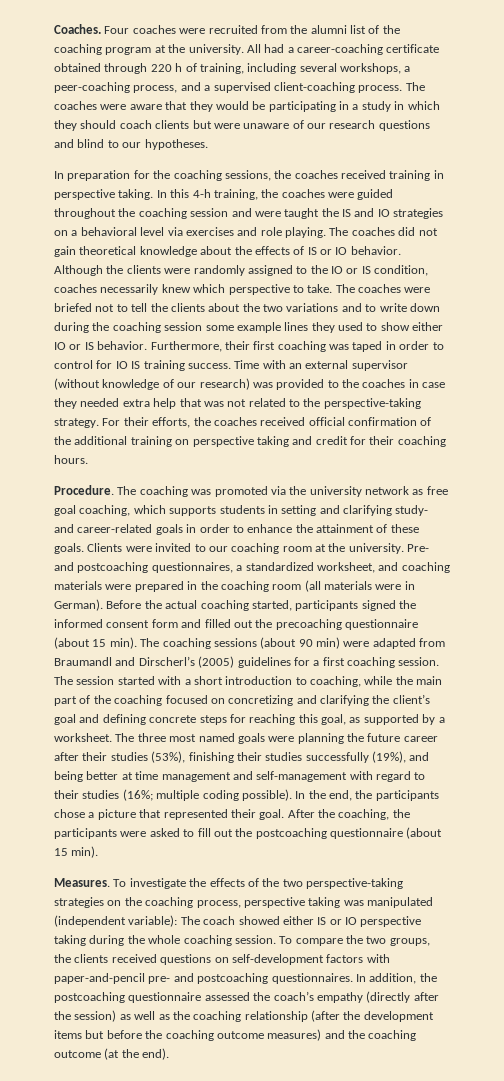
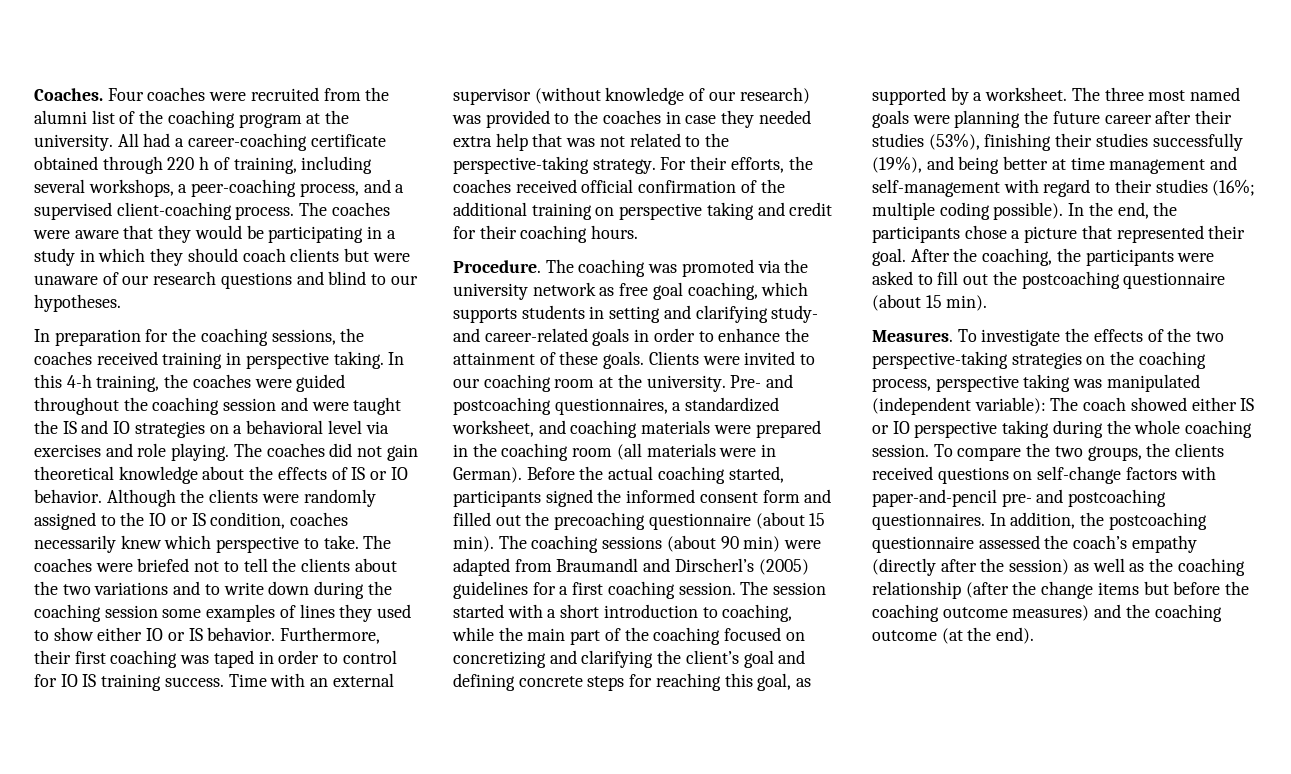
- The coaches were briefed not to tell the clients about the two variations and to write down during the coaching session some example lines they used to show either IO or IS behavior.
+ The coaches were briefed not to tell the clients about the two variations and to write down during the coaching session some examples of lines they used to show either IO or IS behavior.
- To compare the two groups, the clients received questions on self-development factors with paper-and-pencil pre- and postcoaching questionnaires.
+ To compare the two groups, the clients received questions on self-change factors with paper-and-pencil pre- and postcoaching questionnaires.
- In addition, the postcoaching questionnaire assessed the coach’s empathy (directly after the session) as well as the coaching relationship (after the development items but before the coaching outcome measures) and the coaching outcome (at the end).
+ In addition, the postcoaching questionnaire assessed the coach’s empathy (directly after the session) as well as the coaching relationship (after the change items but before the coaching outcome measures) and the coaching outcome (at the end).

